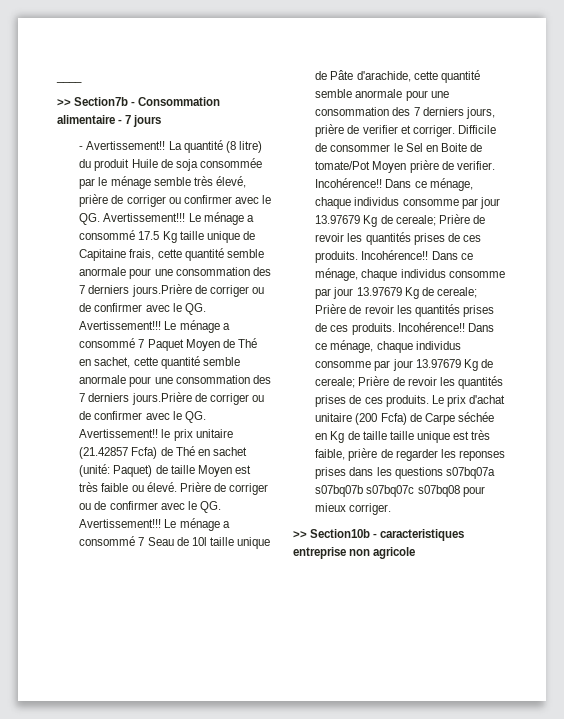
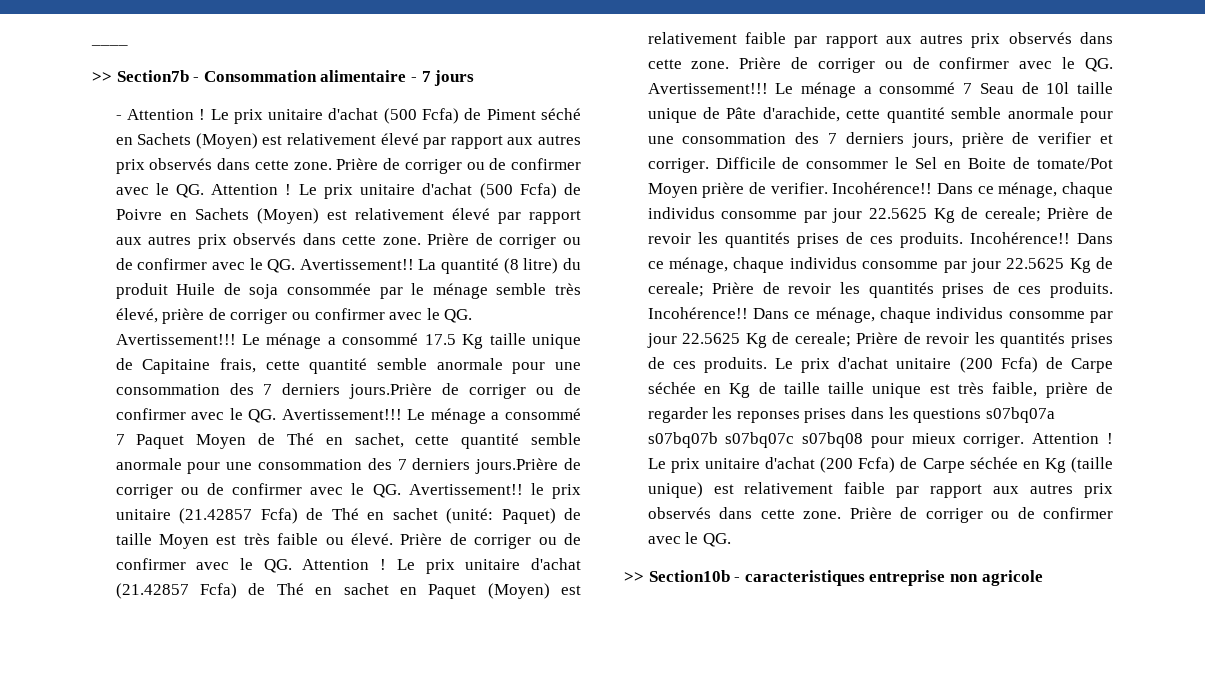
- - Avertissement!!
+ - Attention ! Le prix unitaire d'achat (500 Fcfa) de Piment séché en Sachets (Moyen) est relativement élevé par rapport aux autres prix observés dans cette zone. Prière de corriger ou de confirmer avec le QG. Attention ! Le prix unitaire d'achat (500 Fcfa) de Poivre en Sachets (Moyen) est relativement élevé par rapport aux autres prix observés dans cette zone. Prière de corriger ou de confirmer avec le QG. Avertissement!!
- Prière de corriger ou de confirmer avec le QG. Avertissement!!!
+ Prière de corriger ou de confirmer avec le QG. Attention ! Le prix unitaire d'achat (21.42857 Fcfa) de Thé en sachet en Paquet (Moyen) est relativement faible par rapport aux autres prix observés dans cette zone. Prière de corriger ou de confirmer avec le QG. Avertissement!!!
- Difficile de consommer le Sel en Boite de tomate/Pot Moyen prière de verifier. Incohérence!! Dans ce ménage, chaque individus consomme par jour 13.97679 Kg de cereale; Prière de revoir les quantités prises de ces produits. Incohérence!! Dans ce ménage, chaque individus consomme par jour 13.97679 Kg de cereale; Prière de revoir les quantités prises de ces produits. Incohérence!! Dans ce ménage, chaque individus consomme par jour 13.97679 Kg de cereale; Prière de revoir les quantités prises de ces produits.
+ Difficile de consommer le Sel en Boite de tomate/Pot Moyen prière de verifier. Incohérence!! Dans ce ménage, chaque individus consomme par jour 22.5625 Kg de cereale; Prière de revoir les quantités prises de ces produits. Incohérence!! Dans ce ménage, chaque individus consomme par jour 22.5625 Kg de cereale; Prière de revoir les quantités prises de ces produits. Incohérence!! Dans ce ménage, chaque individus consomme par jour 22.5625 Kg de cereale; Prière de revoir les quantités prises de ces produits.
+ Attention ! Le prix unitaire d'achat (200 Fcfa) de Carpe séchée en Kg (taille unique) est relativement faible par rapport aux autres prix observés dans cette zone. Prière de corriger ou de confirmer avec le QG.

